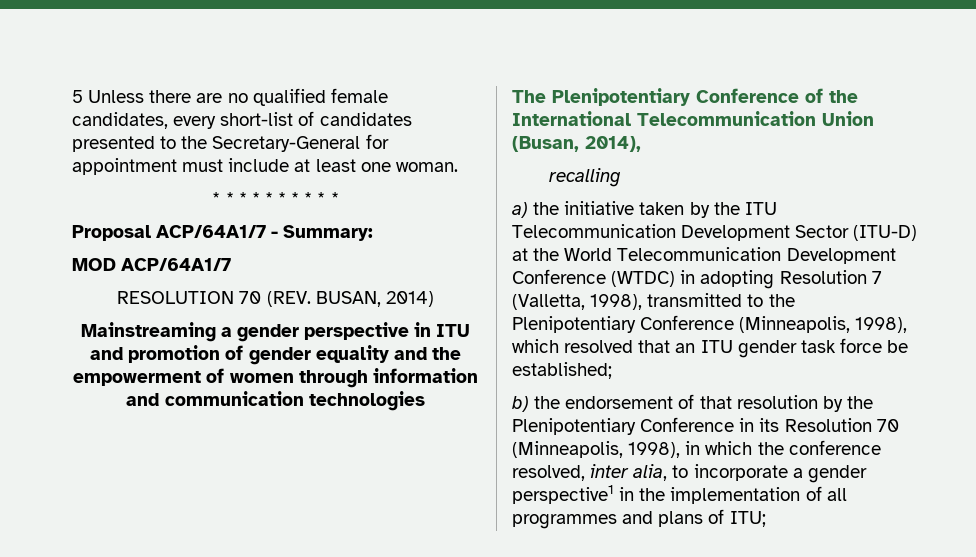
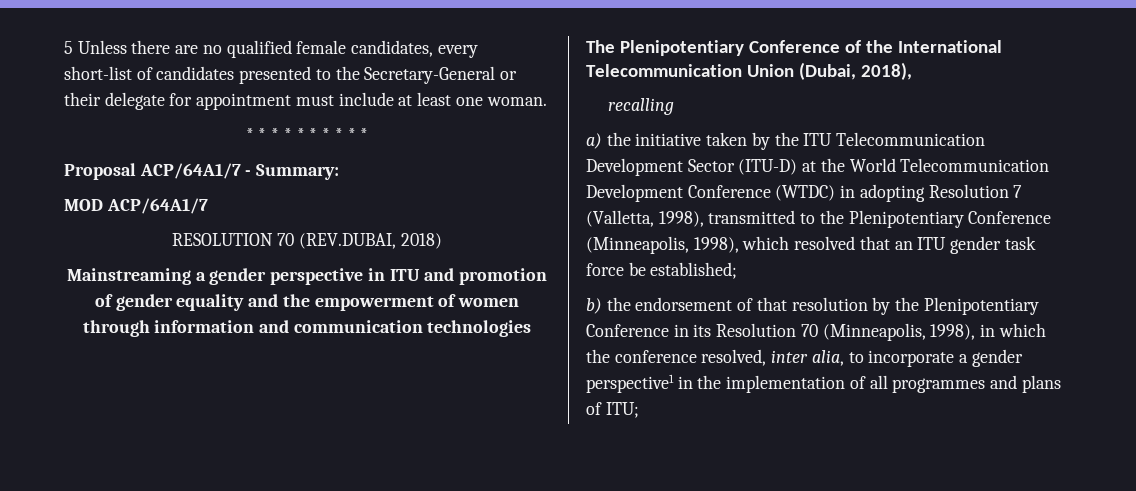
- 5 Unless there are no qualified female candidates, every short-list of candidates presented to the Secretary-General for appointment must include at least one woman.
+ 5 Unless there are no qualified female candidates, every short-list of candidates presented to the Secretary-General or their delegate for appointment must include at least one woman.
- RESOLUTION 70 (REV. BUSAN, 2014)
+ RESOLUTION 70 (REV.DUBAI, 2018)
- The Plenipotentiary Conference of the International Telecommunication Union (Busan, 2014),
+ The Plenipotentiary Conference of the International Telecommunication Union (Dubai, 2018),

